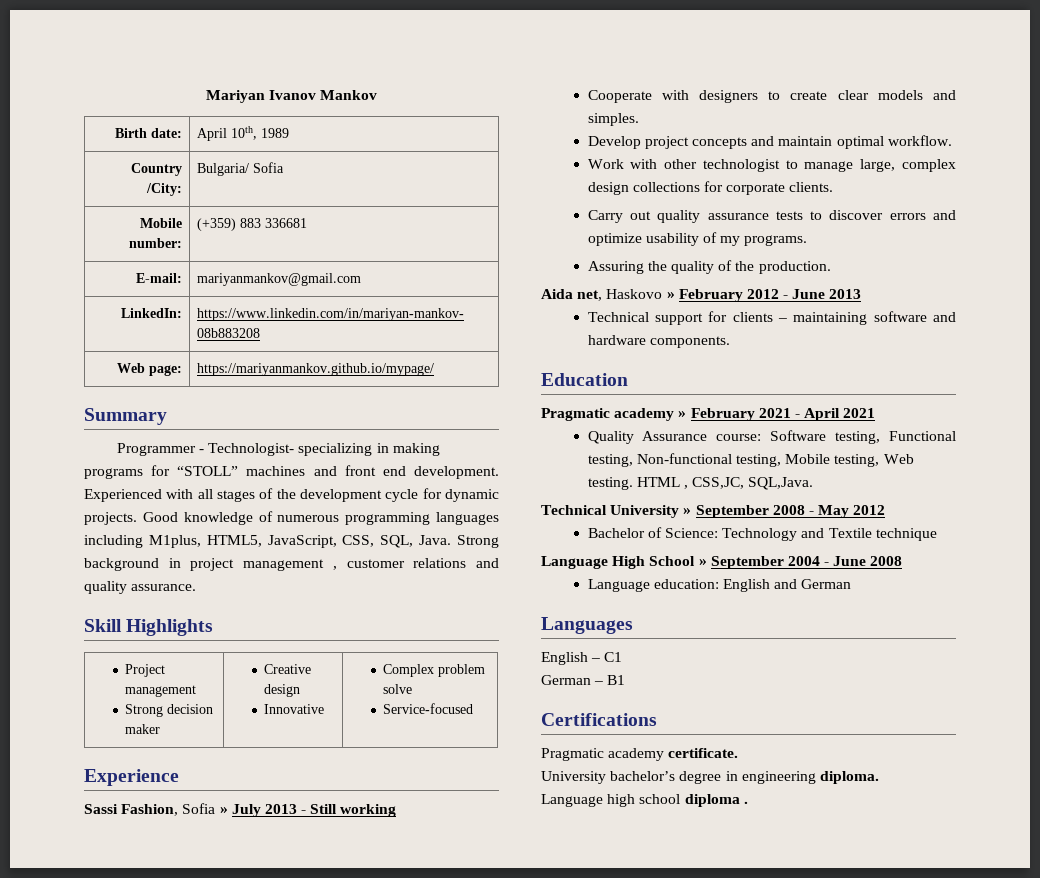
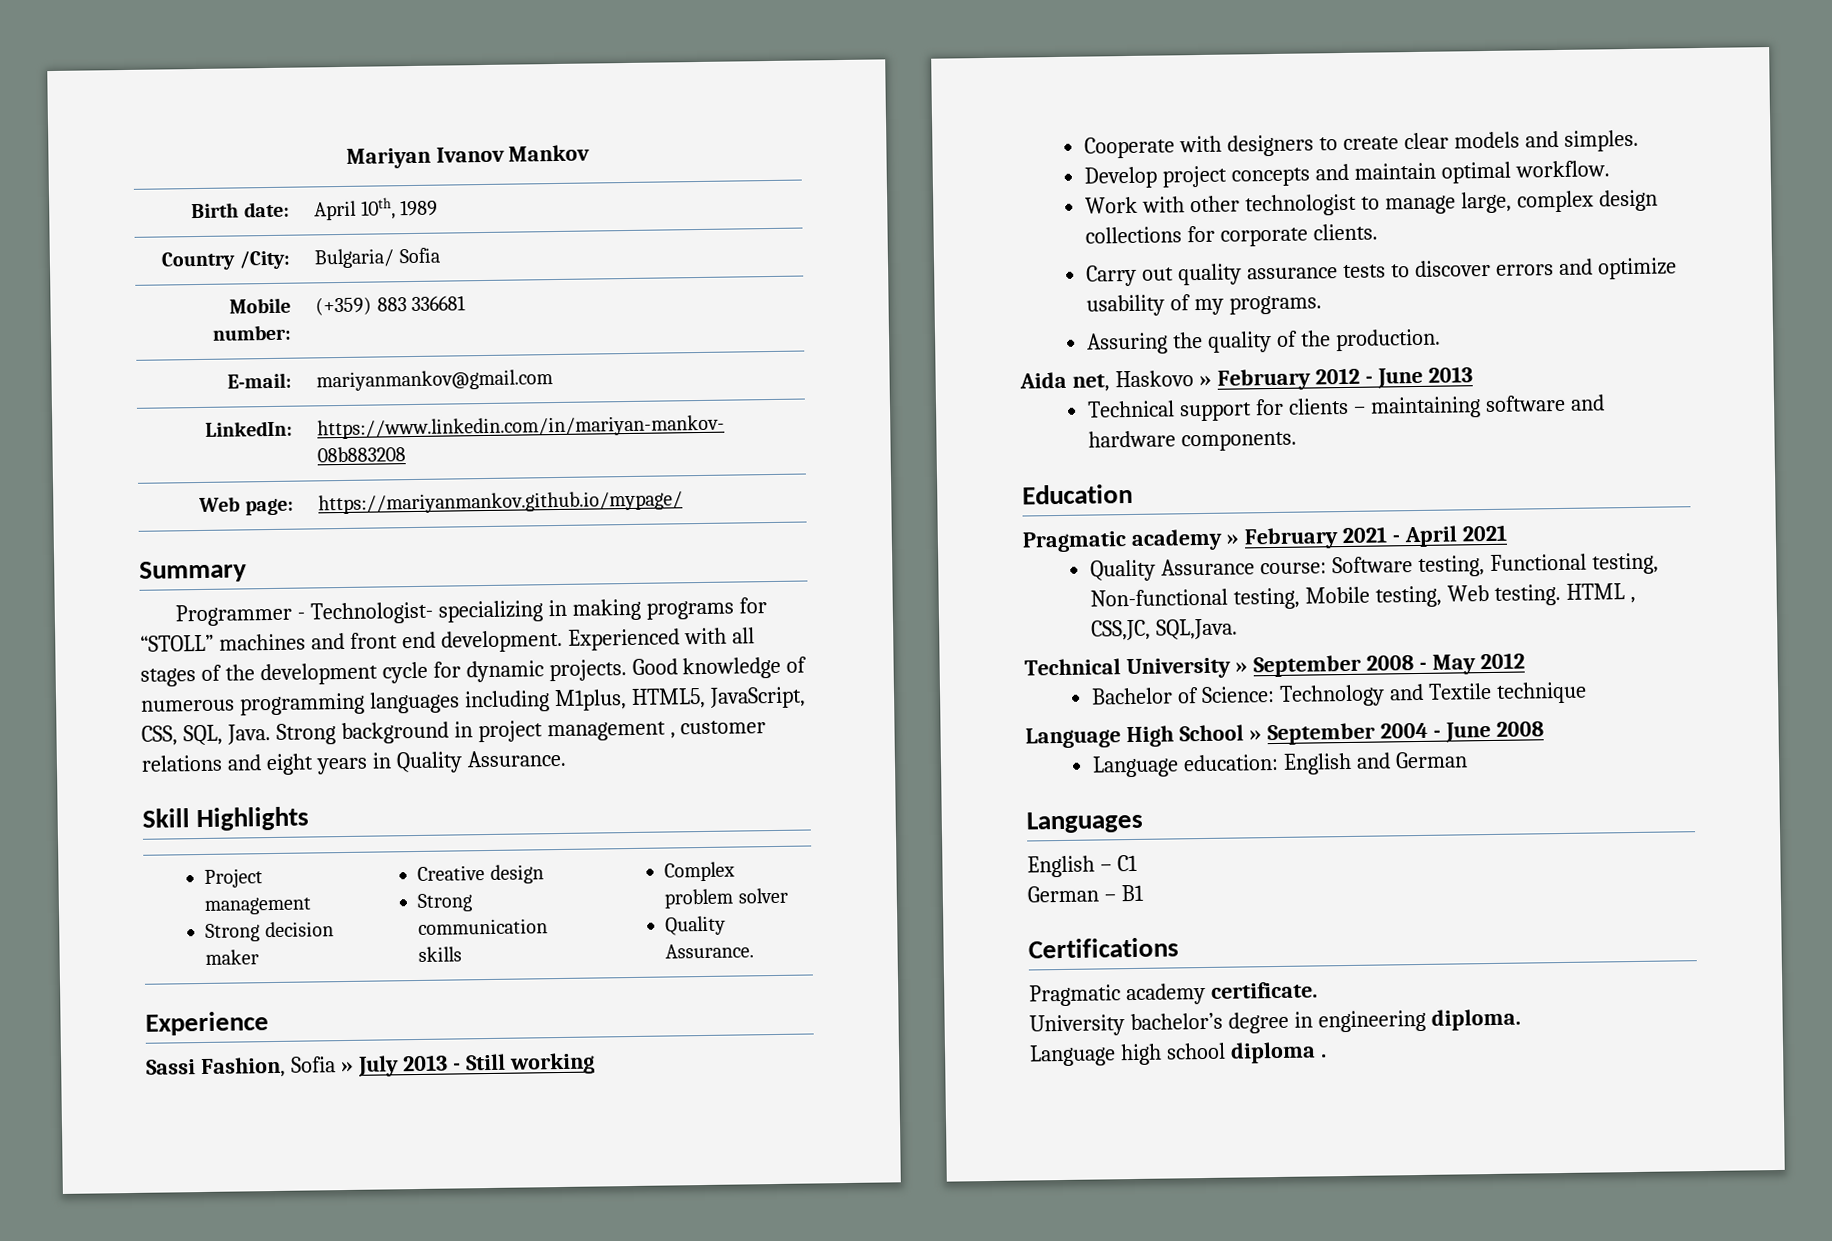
- Strong background in project management , customer relations and quality assurance.
+ Strong background in project management , customer relations and eight years in Quality Assurance.
  Project management
  Strong decision maker | Creative design
- Innovative | Complex problem solve
- Service-focused
+ Strong communication skills | Complex problem solver
+ Quality Assurance.

